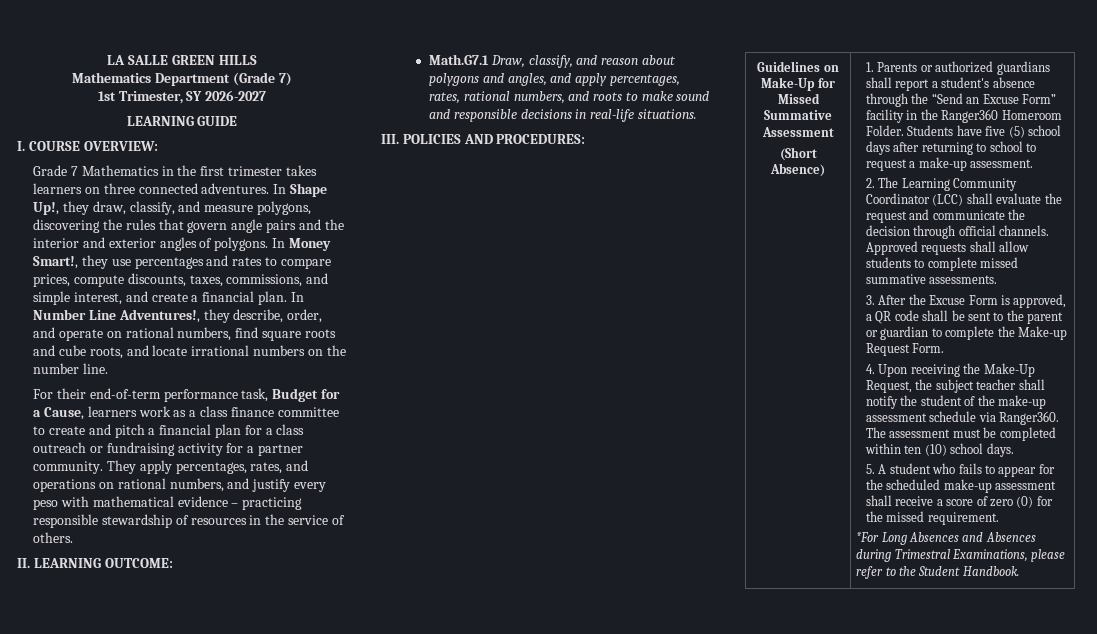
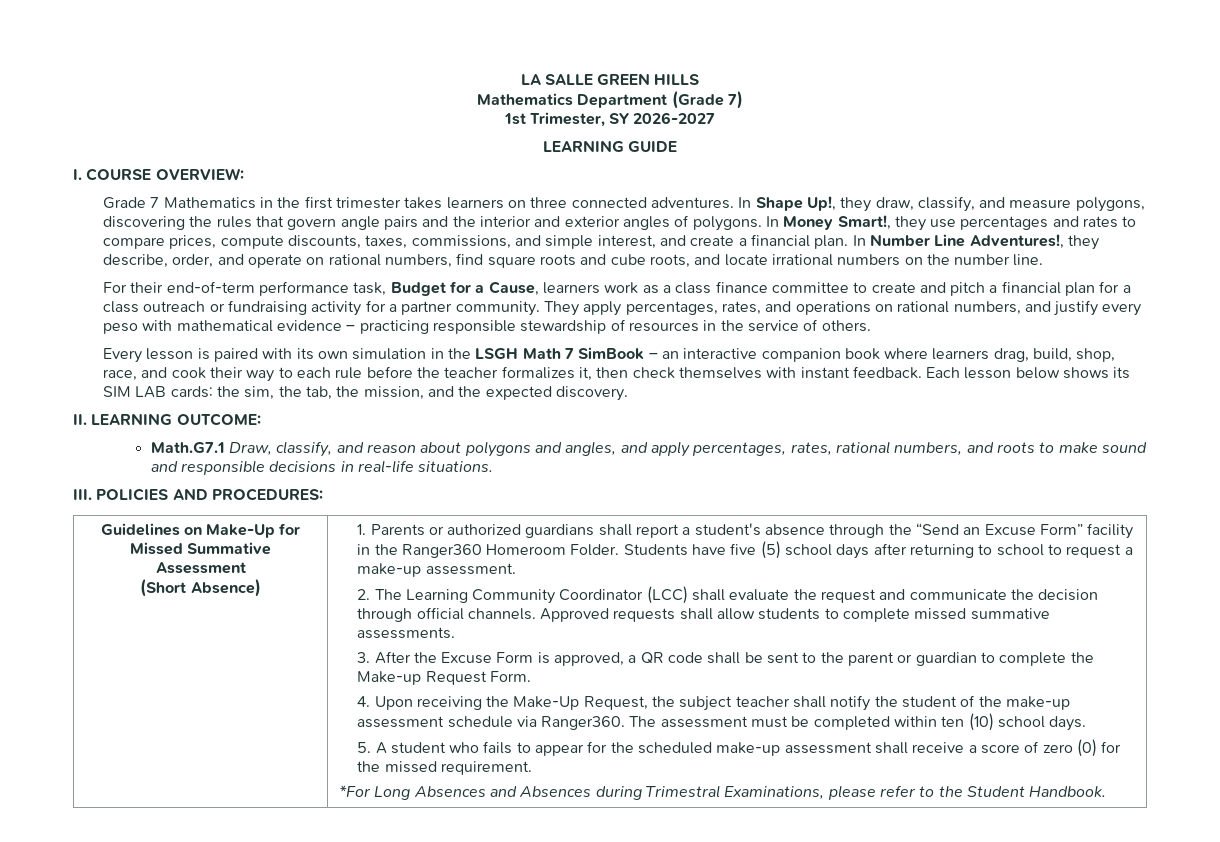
+ Every lesson is paired with its own simulation in the LSGH Math 7 SimBook – an interactive companion book where learners drag, build, shop, race, and cook their way to each rule before the teacher formalizes it, then check themselves with instant feedback. Each lesson below shows its SIM LAB cards: the sim, the tab, the mission, and the expected discovery.

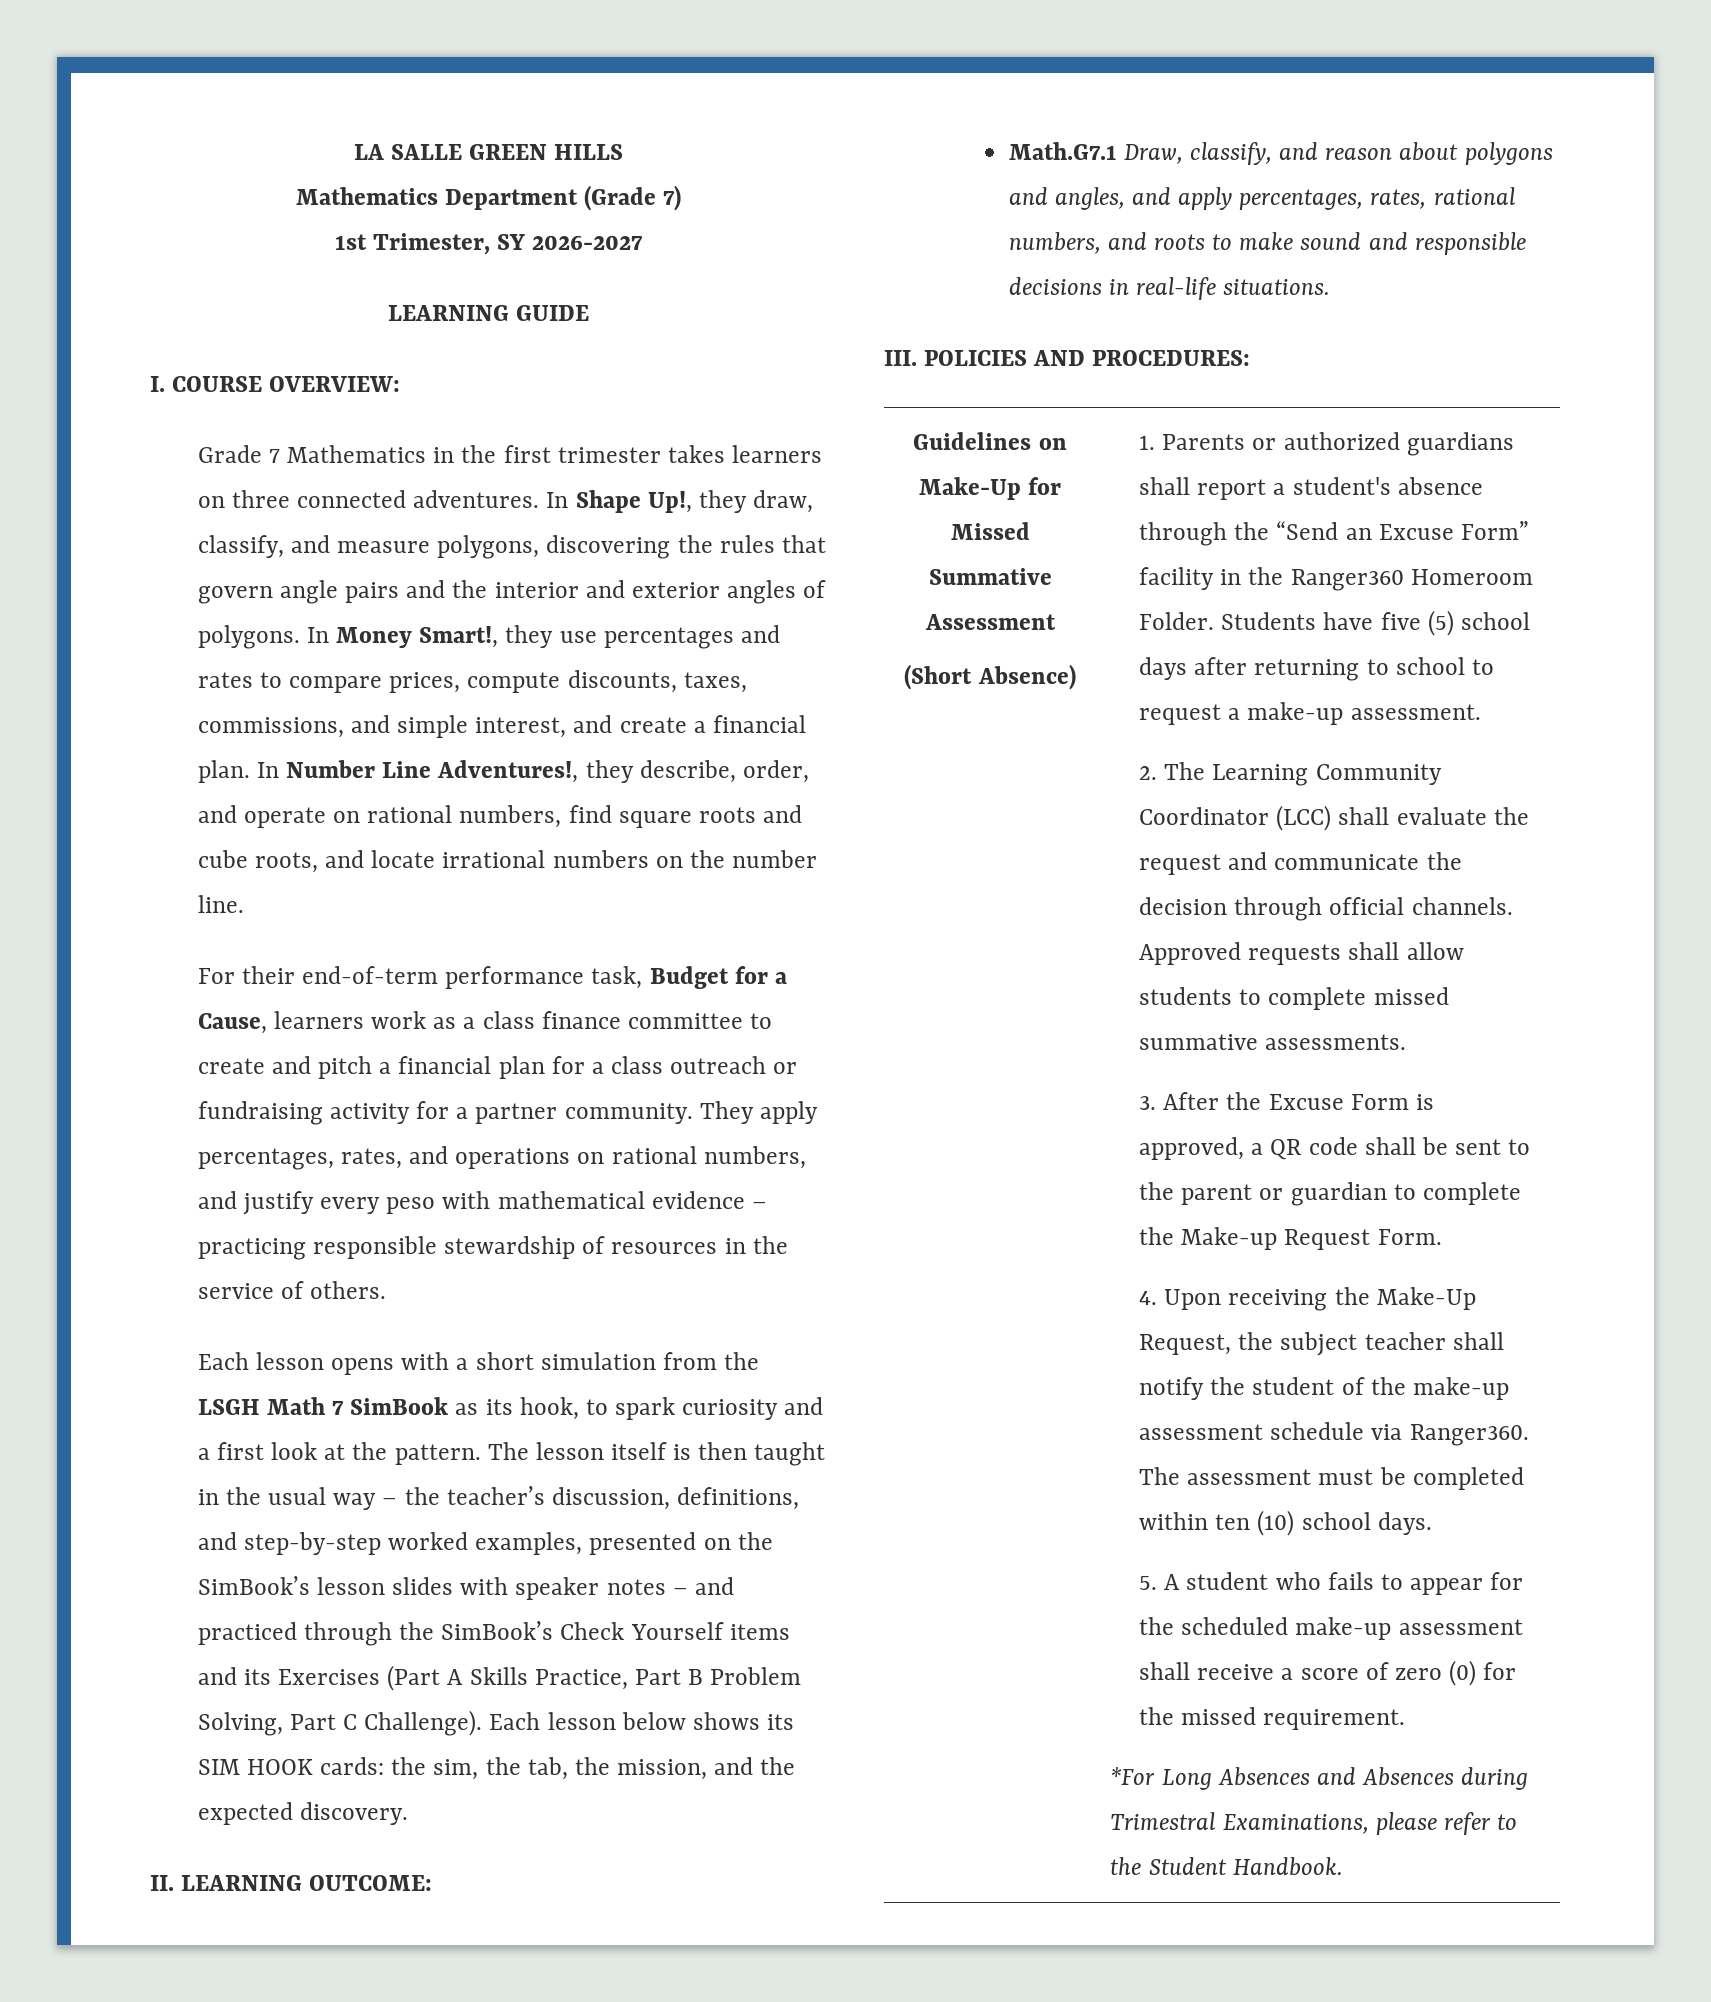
- Every lesson is paired with its own simulation in the LSGH Math 7 SimBook – an interactive companion book where learners drag, build, shop, race, and cook their way to each rule before the teacher formalizes it, then check themselves with instant feedback.
+ Each lesson opens with a short simulation from the LSGH Math 7 SimBook as its hook, to spark curiosity and a first look at the pattern. The lesson itself is then taught in the usual way – the teacher’s discussion, definitions, and step-by-step worked examples, presented on the SimBook’s lesson slides with speaker notes – and practiced through the SimBook’s Check Yourself items and its Exercises (Part A Skills Practice, Part B Problem Solving, Part C Challenge).
- Each lesson below shows its SIM LAB cards: the sim, the tab, the mission, and the expected discovery.
+ Each lesson below shows its SIM HOOK cards: the sim, the tab, the mission, and the expected discovery.

